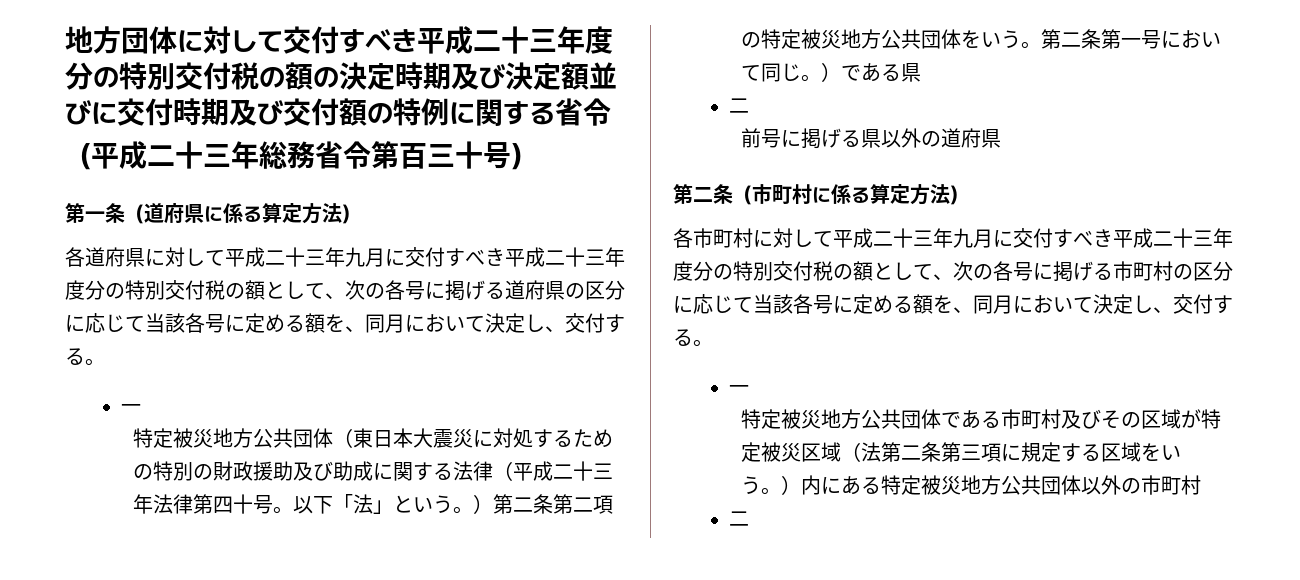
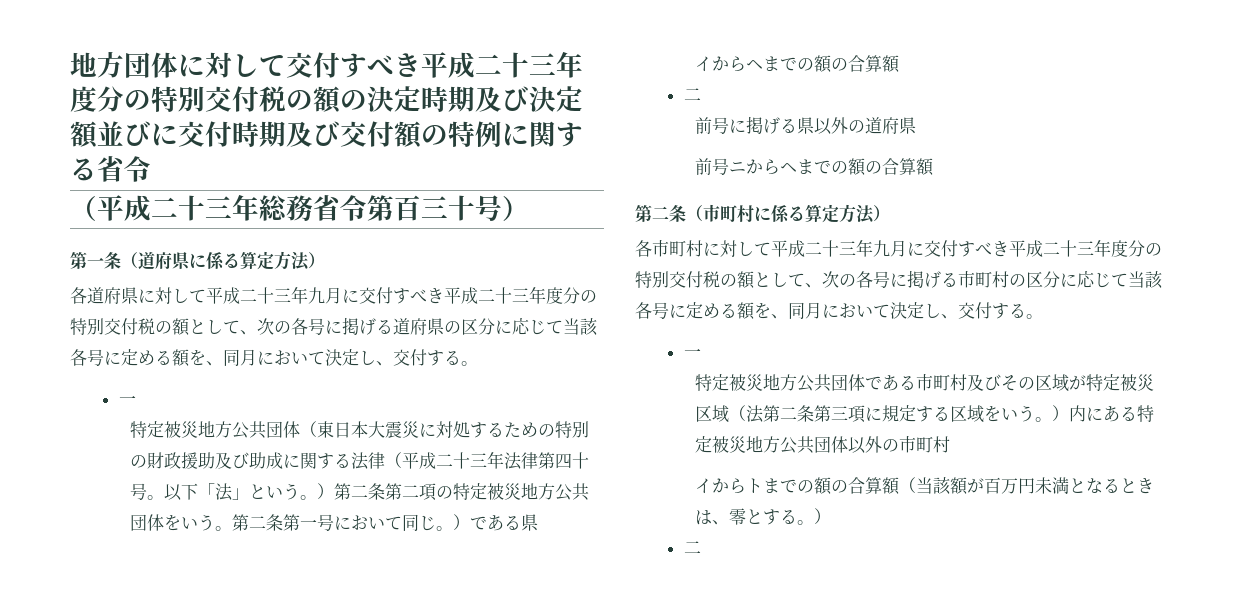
+ イからヘまでの額の合算額
+ 前号ニからヘまでの額の合算額
+ イからトまでの額の合算額（当該額が百万円未満となるときは、零とする。）

